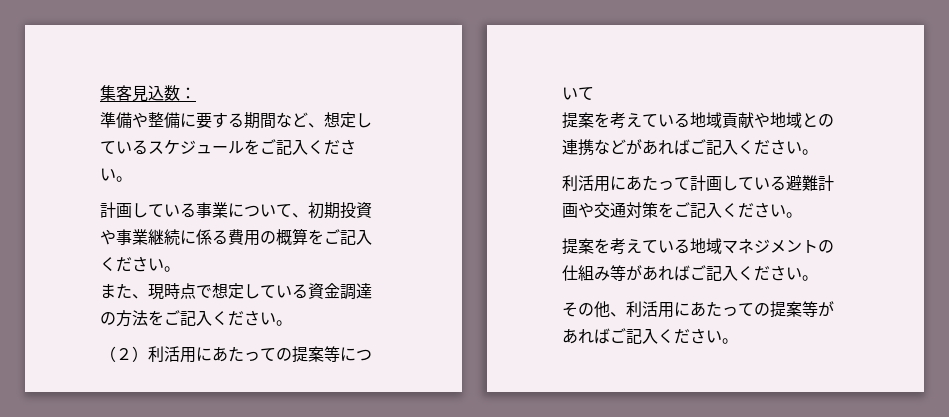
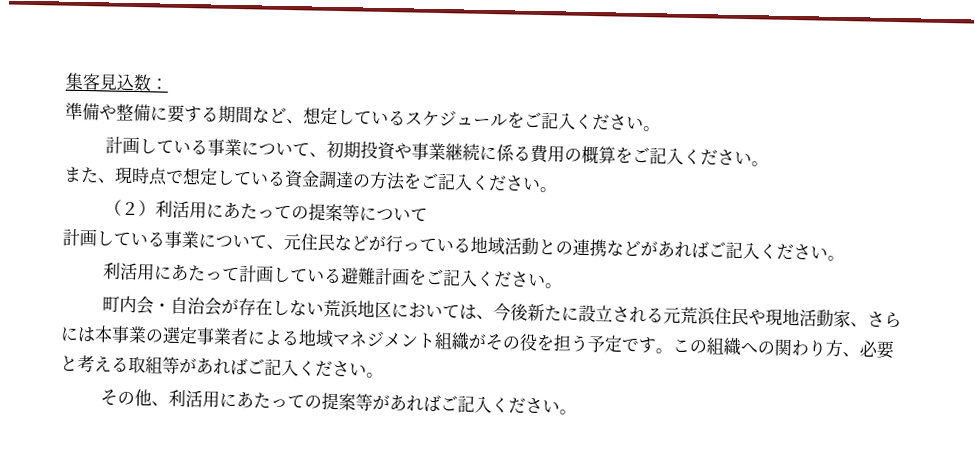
- 提案を考えている地域貢献や地域との連携などがあればご記入ください。
+ 計画している事業について、元住民などが行っている地域活動との連携などがあればご記入ください。
- 利活用にあたって計画している避難計画や交通対策をご記入ください。
- 提案を考えている地域マネジメントの仕組み等があればご記入ください。
+ 利活用にあたって計画している避難計画をご記入ください。
+ 町内会・自治会が存在しない荒浜地区においては、今後新たに設立される元荒浜住民や現地活動家、さらには本事業の選定事業者による地域マネジメント組織がその役を担う予定です。この組織への関わり方、必要と考える取組等があればご記入ください。

